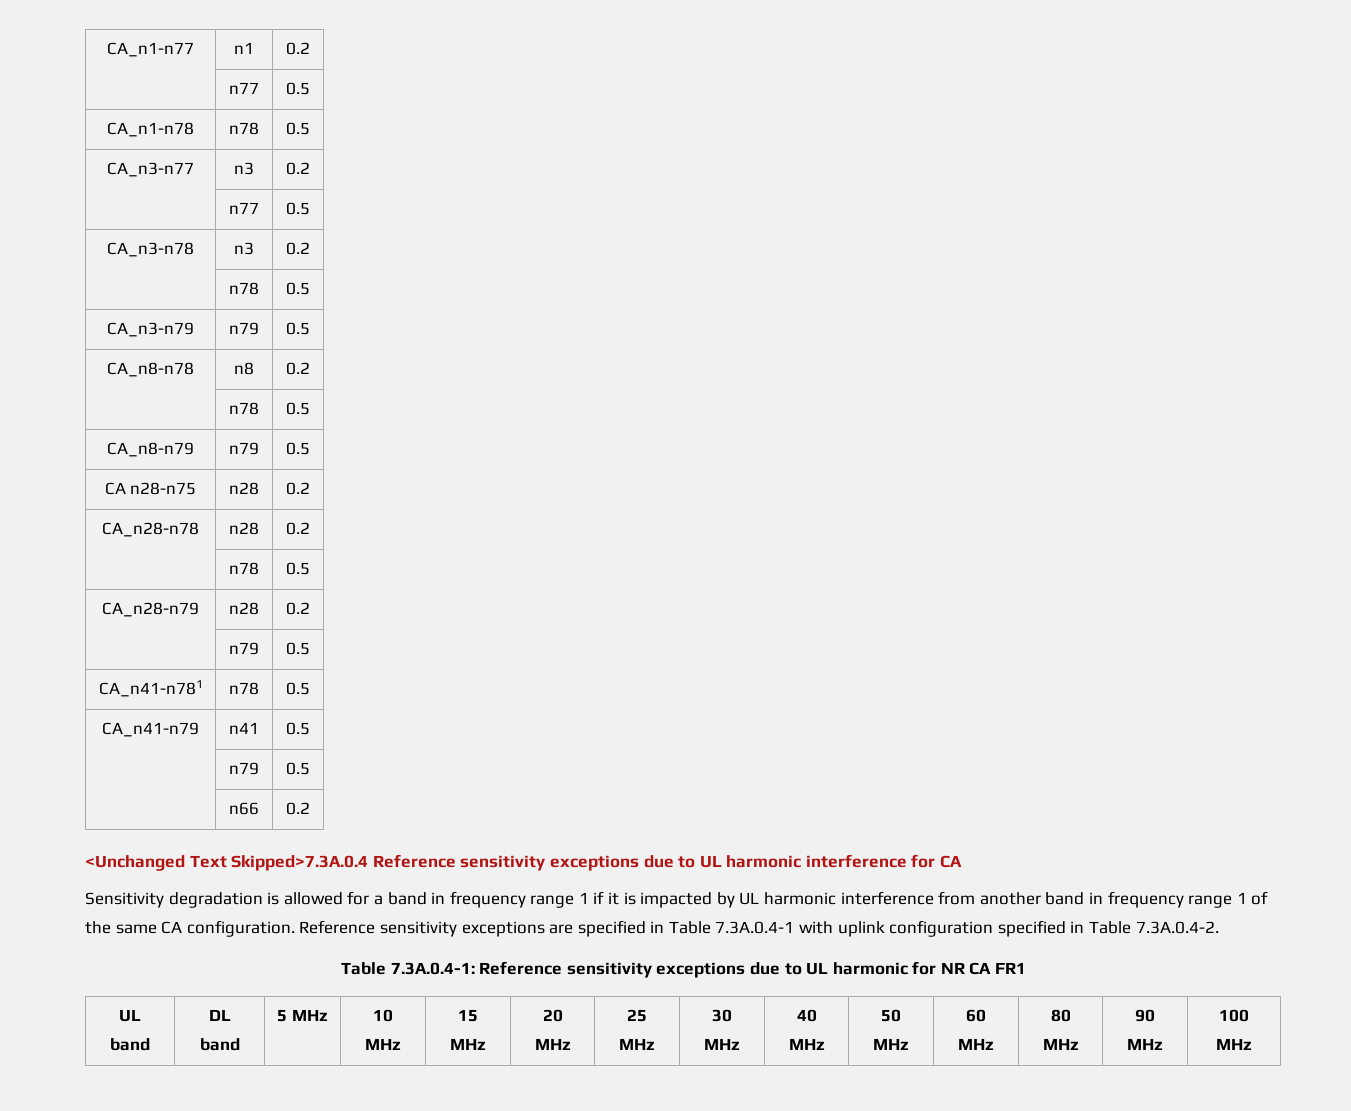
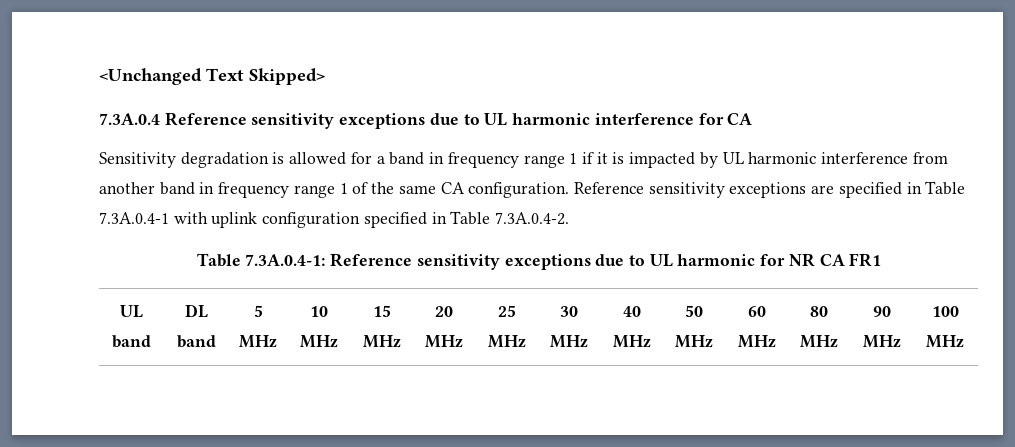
- CA_n1-n77 | n1 | 0.2
- | n77 | 0.5
- CA_n1-n78 | n78 | 0.5
- CA_n3-n77 | n3 | 0.2
- | n77 | 0.5
- CA_n3-n78 | n3 | 0.2
- | n78 | 0.5
- CA_n3-n79 | n79 | 0.5
- CA_n8-n78 | n8 | 0.2
- | n78 | 0.5
- CA_n8-n79 | n79 | 0.5
- CA n28-n75 | n28 | 0.2
- CA_n28-n78 | n28 | 0.2
- | n78 | 0.5
- CA_n28-n79 | n28 | 0.2
- | n79 | 0.5
- CA_n41-n781 | n78 | 0.5
- CA_n41-n79 | n41 | 0.5
- | n79 | 0.5
- | n66 | 0.2
- <Unchanged Text Skipped>7.3A.0.4 Reference sensitivity exceptions due to UL harmonic interference for CA
+ <Unchanged Text Skipped>
+ 7.3A.0.4 Reference sensitivity exceptions due to UL harmonic interference for CA

